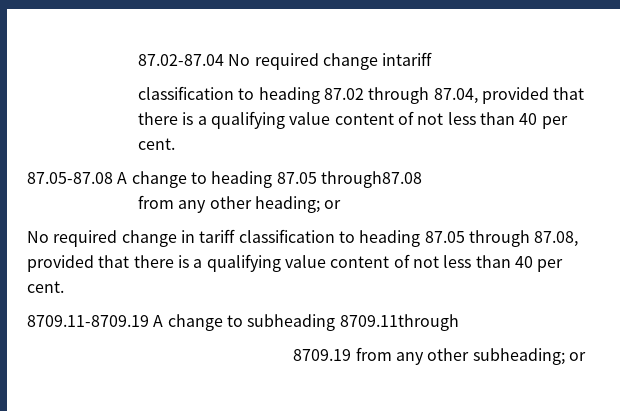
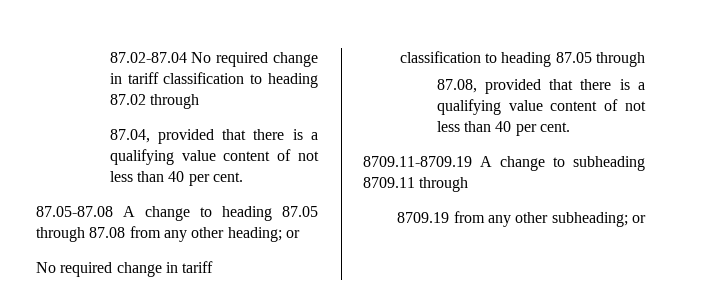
- 87.02-87.04 No required change intariff
- classification to heading 87.02 through 87.04, provided that there is a qualifying value content of not less than 40 per cent.
+ 87.02-87.04 No required change in tariff classification to heading 87.02 through
+ 87.04, provided that there is a qualifying value content of not less than 40 per cent.
- 87.05-87.08 A change to heading 87.05 through87.08
- from any other heading; or
- No required change in tariff classification to heading 87.05 through 87.08, provided that there is a qualifying value content of not less than 40 per cent.
+ 87.05-87.08 A change to heading 87.05 through 87.08 from any other heading; or
+ No required change in tariff
+ classification to heading 87.05 through
+ 87.08, provided that there is a qualifying value content of not less than 40 per cent.
- 8709.11-8709.19 A change to subheading 8709.11through
+ 8709.11-8709.19 A change to subheading 8709.11 through

